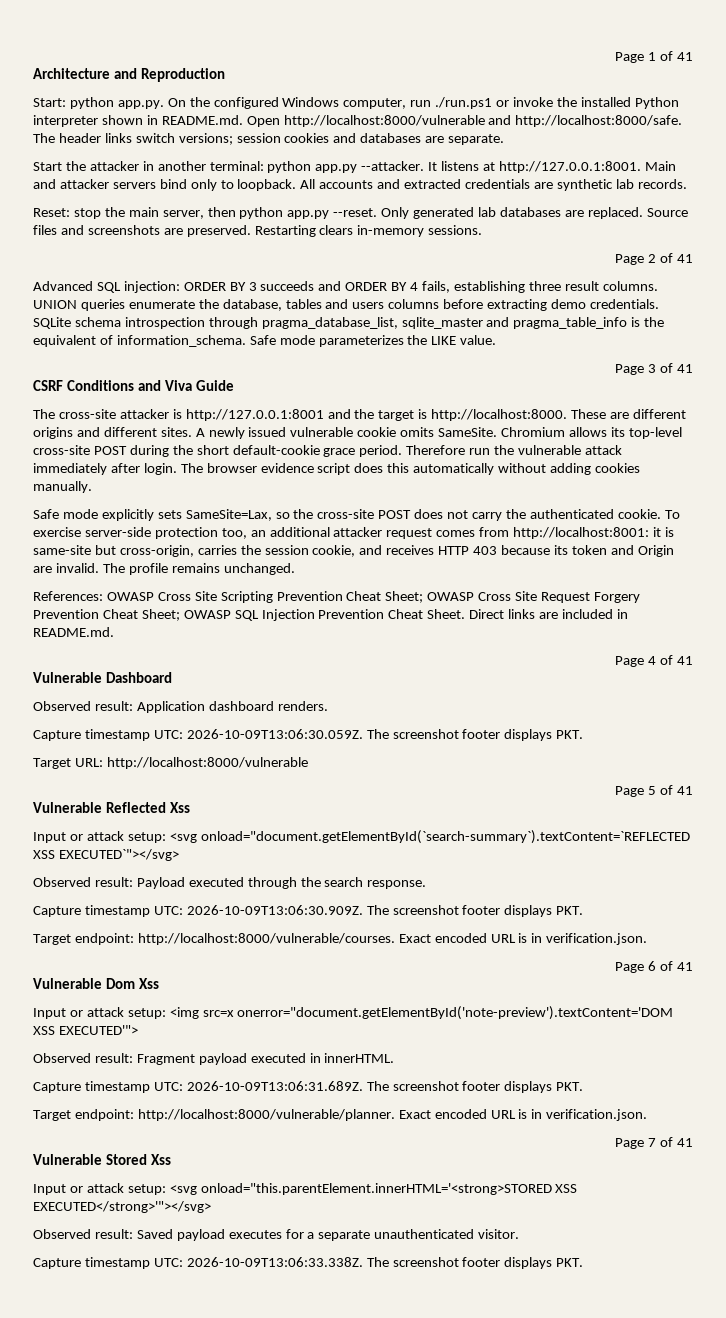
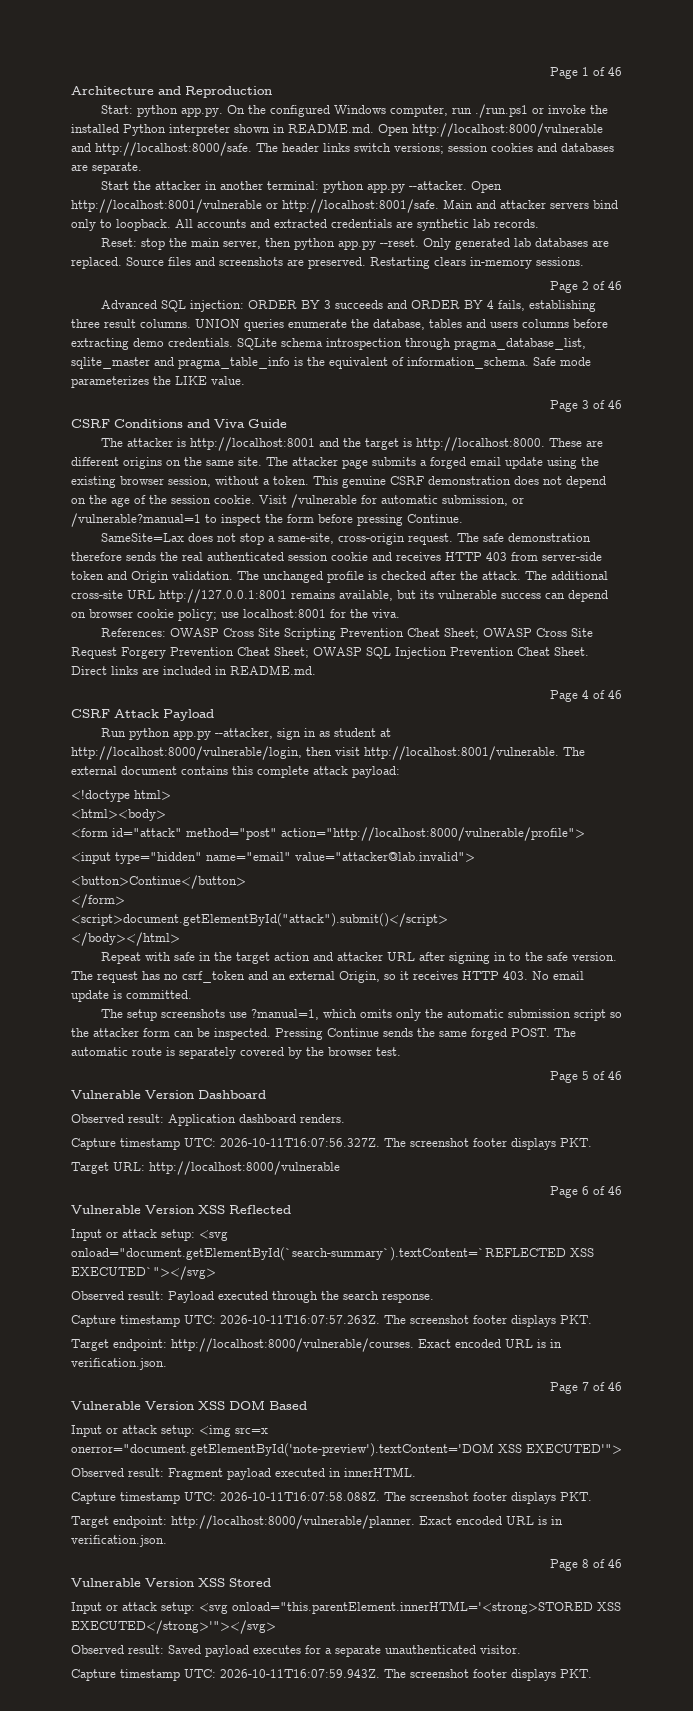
- Page 1 of 41
+ Page 1 of 46
- It listens at http://127.0.0.1:8001. Main and attacker servers bind only to loopback.
+ Open http://localhost:8001/vulnerable or http://localhost:8001/safe. Main and attacker servers bind only to loopback.
- Page 2 of 41
+ Page 2 of 46
- Page 3 of 41
+ Page 3 of 46
- The cross-site attacker is http://127.0.0.1:8001 and the target is http://localhost:8000.
+ The attacker is http://localhost:8001 and the target is http://localhost:8000.
- These are different origins and different sites. A newly issued vulnerable cookie omits SameSite. Chromium allows its top-level cross-site POST during the short default-cookie grace period. Therefore run the vulnerable attack immediately after login. The browser evidence script does this automatically without adding cookies manually.
- Safe mode explicitly sets SameSite=Lax, so the cross-site POST does not carry the authenticated cookie. To exercise server-side protection too, an additional attacker request comes from http://localhost:8001: it is same-site but cross-origin, carries the session cookie, and receives HTTP 403 because its token and Origin are invalid. The profile remains unchanged.
+ These are different origins on the same site. The attacker page submits a forged email update using the existing browser session, without a token. This genuine CSRF demonstration does not depend on the age of the session cookie. Visit /vulnerable for automatic submission, or /vulnerable?manual=1 to inspect the form before pressing Continue.
+ SameSite=Lax does not stop a same-site, cross-origin request. The safe demonstration therefore sends the real authenticated session cookie and receives HTTP 403 from server-side token and Origin validation. The unchanged profile is checked after the attack. The additional cross-site URL http://127.0.0.1:8001 remains available, but its vulnerable success can depend on browser cookie policy; use localhost:8001 for the viva.
- Page 4 of 41
- Vulnerable Dashboard
+ Page 4 of 46
+ CSRF Attack Payload
+ Run python app.py --attacker, sign in as student at http://localhost:8000/vulnerable/login, then visit http://localhost:8001/vulnerable. The external document contains this complete attack payload:
+ <!doctype html>
+ <html><body>
+ <form id="attack" method="post" action="http://localhost:8000/vulnerable/profile">
+ <input type="hidden" name="email" value="attacker@lab.invalid">
+ <button>Continue</button>
+ </form>
+ <script>document.getElementById("attack").submit()</script>
+ </body></html>
+ Repeat with safe in the target action and attacker URL after signing in to the safe version. The request has no csrf_token and an external Origin, so it receives HTTP 403. No email update is committed.
+ The setup screenshots use ?manual=1, which omits only the automatic submission script so the attacker form can be inspected. Pressing Continue sends the same forged POST. The automatic route is separately covered by the browser test.
+ Page 5 of 46
+ Vulnerable Version Dashboard
- Capture timestamp UTC: 2026-10-09T13:06:30.059Z. The screenshot footer displays PKT.
+ Capture timestamp UTC: 2026-10-11T16:07:56.327Z. The screenshot footer displays PKT.
- Page 5 of 41
- Vulnerable Reflected Xss
+ Page 6 of 46
+ Vulnerable Version XSS Reflected
- Capture timestamp UTC: 2026-10-09T13:06:30.909Z. The screenshot footer displays PKT.
+ Capture timestamp UTC: 2026-10-11T16:07:57.263Z. The screenshot footer displays PKT.
- Page 6 of 41
- Vulnerable Dom Xss
+ Page 7 of 46
+ Vulnerable Version XSS DOM Based
- Capture timestamp UTC: 2026-10-09T13:06:31.689Z. The screenshot footer displays PKT.
+ Capture timestamp UTC: 2026-10-11T16:07:58.088Z. The screenshot footer displays PKT.
- Page 7 of 41
- Vulnerable Stored Xss
+ Page 8 of 46
+ Vulnerable Version XSS Stored
- Capture timestamp UTC: 2026-10-09T13:06:33.338Z. The screenshot footer displays PKT.
+ Capture timestamp UTC: 2026-10-11T16:07:59.943Z. The screenshot footer displays PKT.

